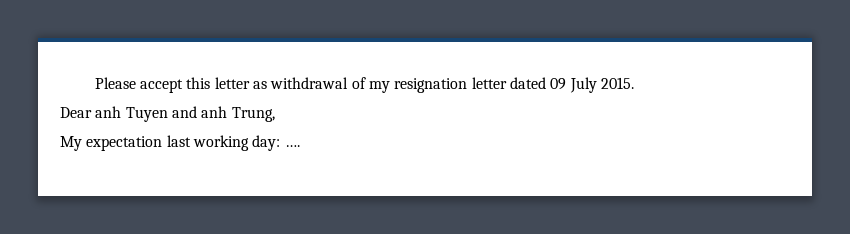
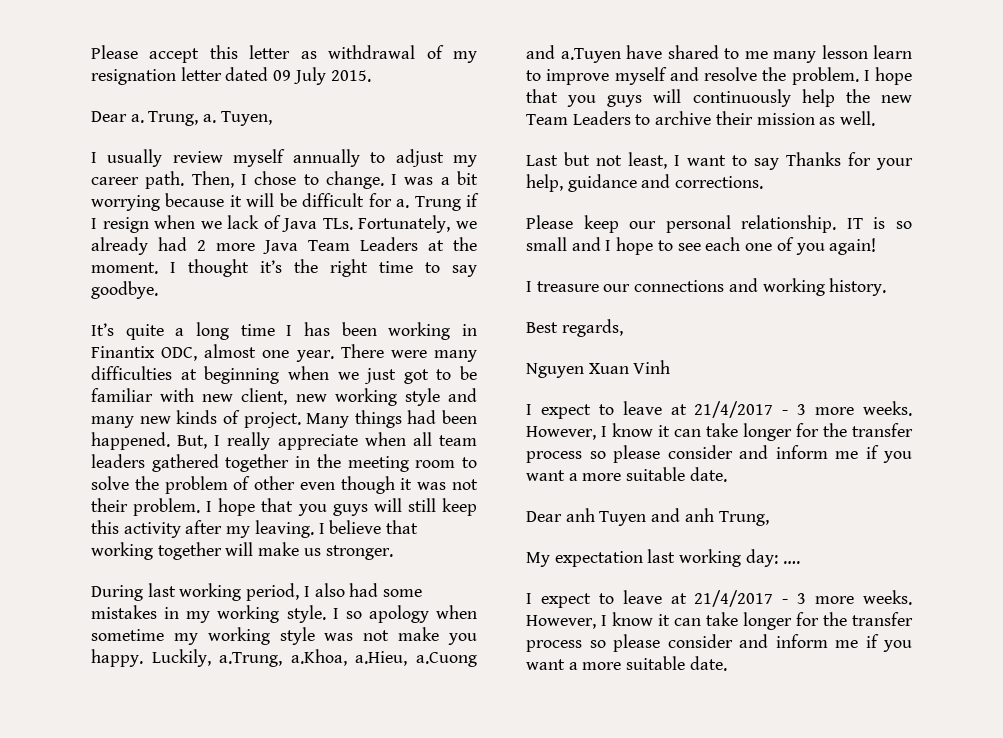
+ Dear a. Trung, a. Tuyen,
+ I usually review myself annually to adjust my career path. Then, I chose to change. I was a bit worrying because it will be difficult for a. Trung if I resign when we lack of Java TLs. Fortunately, we already had 2 more Java Team Leaders at the moment. I thought it’s the right time to say goodbye.
+ It’s quite a long time I has been working in Finantix ODC, almost one year. There were many difficulties at beginning when we just got to be familiar with new client, new working style and many new kinds of project. Many things had been happened. But, I really appreciate when all team leaders gathered together in the meeting room to solve the problem of other even though it was not their problem. I hope that you guys will still keep this activity after my leaving. I believe that working together will make us stronger.
+ During last working period, I also had some mistakes in my working style. I so apology when sometime my working style was not make you happy. Luckily, a.Trung, a.Khoa, a.Hieu, a.Cuong and a.Tuyen have shared to me many lesson learn to improve myself and resolve the problem. I hope that you guys will continuously help the new Team Leaders to archive their mission as well.
+ Last but not least, I want to say Thanks for your help, guidance and corrections.
+ Please keep our personal relationship. IT is so small and I hope to see each one of you again!
+ I treasure our connections and working history.
+ Best regards,
+ Nguyen Xuan Vinh
+ I expect to leave at 21/4/2017 - 3 more weeks. However, I know it can take longer for the transfer process so please consider and inform me if you want a more suitable date.
  My expectation last working day: ….
+ I expect to leave at 21/4/2017 - 3 more weeks. However, I know it can take longer for the transfer process so please consider and inform me if you want a more suitable date.

